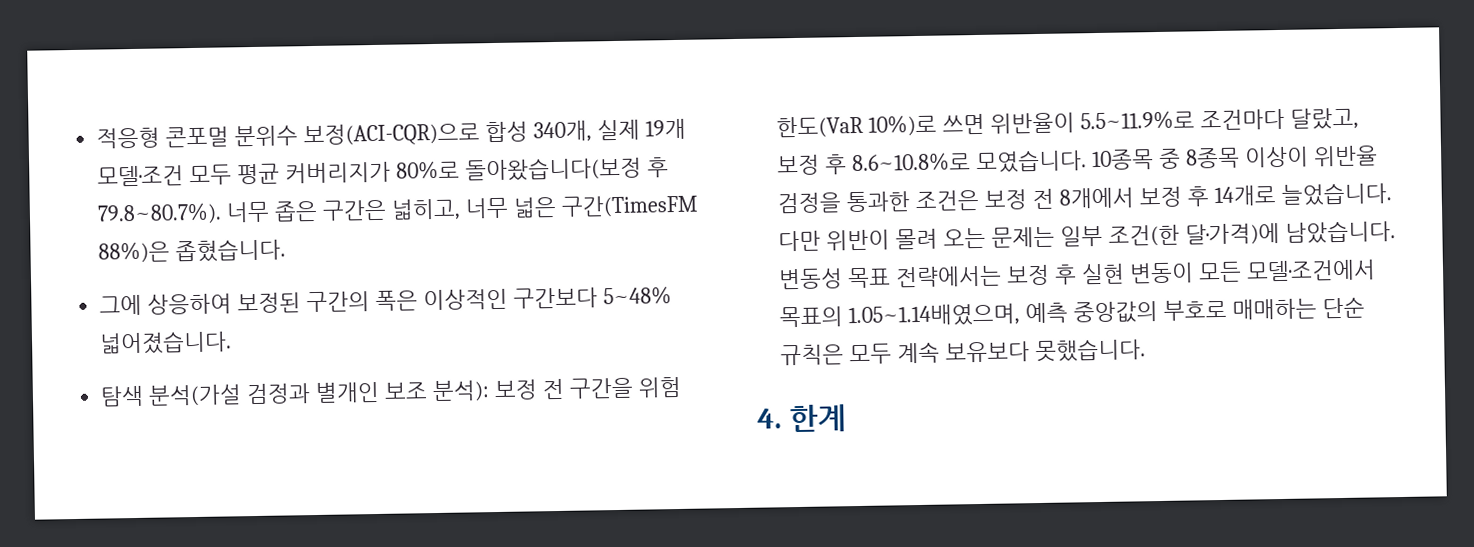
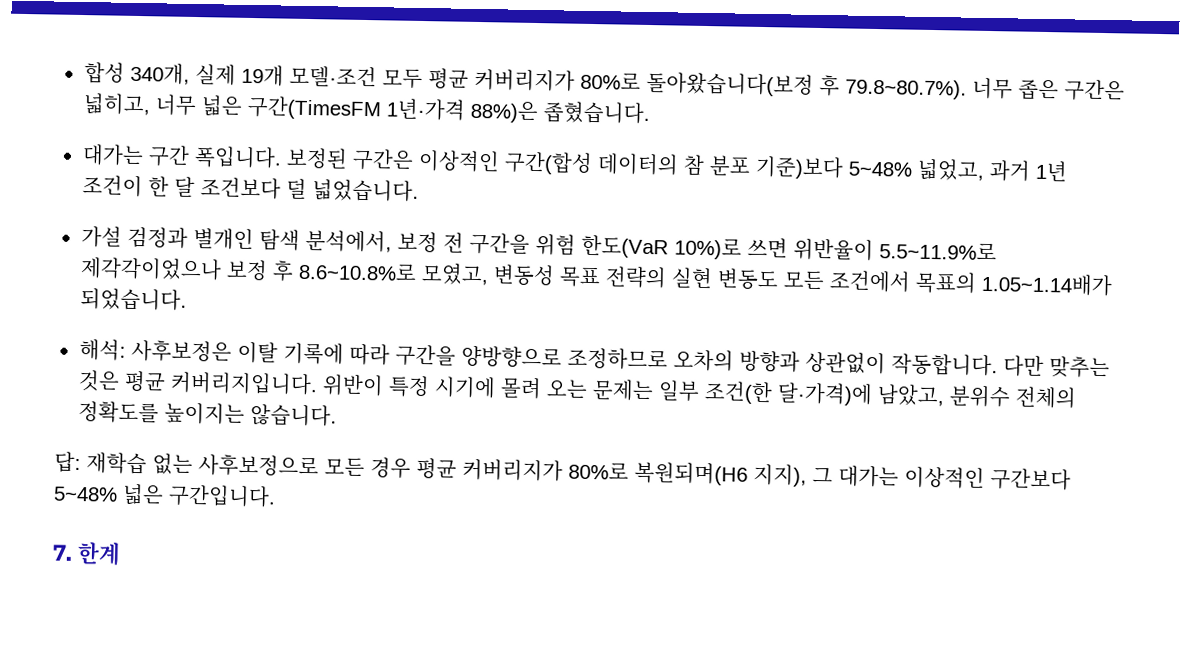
- 적응형 콘포멀 분위수 보정(ACI-CQR)으로 합성 340개, 실제 19개 모델·조건 모두 평균 커버리지가 80%로 돌아왔습니다(보정 후 79.8~80.7%). 너무 좁은 구간은 넓히고, 너무 넓은 구간(TimesFM 88%)은 좁혔습니다.
+ 합성 340개, 실제 19개 모델·조건 모두 평균 커버리지가 80%로 돌아왔습니다(보정 후 79.8~80.7%). 너무 좁은 구간은 넓히고, 너무 넓은 구간(TimesFM 1년·가격 88%)은 좁혔습니다.
- 그에 상응하여 보정된 구간의 폭은 이상적인 구간보다 5~48% 넓어졌습니다.
- 탐색 분석(가설 검정과 별개인 보조 분석): 보정 전 구간을 위험 한도(VaR 10%)로 쓰면 위반율이 5.5~11.9%로 조건마다 달랐고, 보정 후 8.6~10.8%로 모였습니다. 10종목 중 8종목 이상이 위반율 검정을 통과한 조건은 보정 전 8개에서 보정 후 14개로 늘었습니다. 다만 위반이 몰려 오는 문제는 일부 조건(한 달·가격)에 남았습니다. 변동성 목표 전략에서는 보정 후 실현 변동이 모든 모델·조건에서 목표의 1.05~1.14배였으며, 예측 중앙값의 부호로 매매하는 단순 규칙은 모두 계속 보유보다 못했습니다.
- 4. 한계
+ 대가는 구간 폭입니다. 보정된 구간은 이상적인 구간(합성 데이터의 참 분포 기준)보다 5~48% 넓었고, 과거 1년 조건이 한 달 조건보다 덜 넓었습니다.
+ 가설 검정과 별개인 탐색 분석에서, 보정 전 구간을 위험 한도(VaR 10%)로 쓰면 위반율이 5.5~11.9%로 제각각이었으나 보정 후 8.6~10.8%로 모였고, 변동성 목표 전략의 실현 변동도 모든 조건에서 목표의 1.05~1.14배가 되었습니다.
+ 해석: 사후보정은 이탈 기록에 따라 구간을 양방향으로 조정하므로 오차의 방향과 상관없이 작동합니다. 다만 맞추는 것은 평균 커버리지입니다. 위반이 특정 시기에 몰려 오는 문제는 일부 조건(한 달·가격)에 남았고, 분위수 전체의 정확도를 높이지는 않습니다.
+ 답: 재학습 없는 사후보정으로 모든 경우 평균 커버리지가 80%로 복원되며(H6 지지), 그 대가는 이상적인 구간보다 5~48% 넓은 구간입니다.
+ 7. 한계

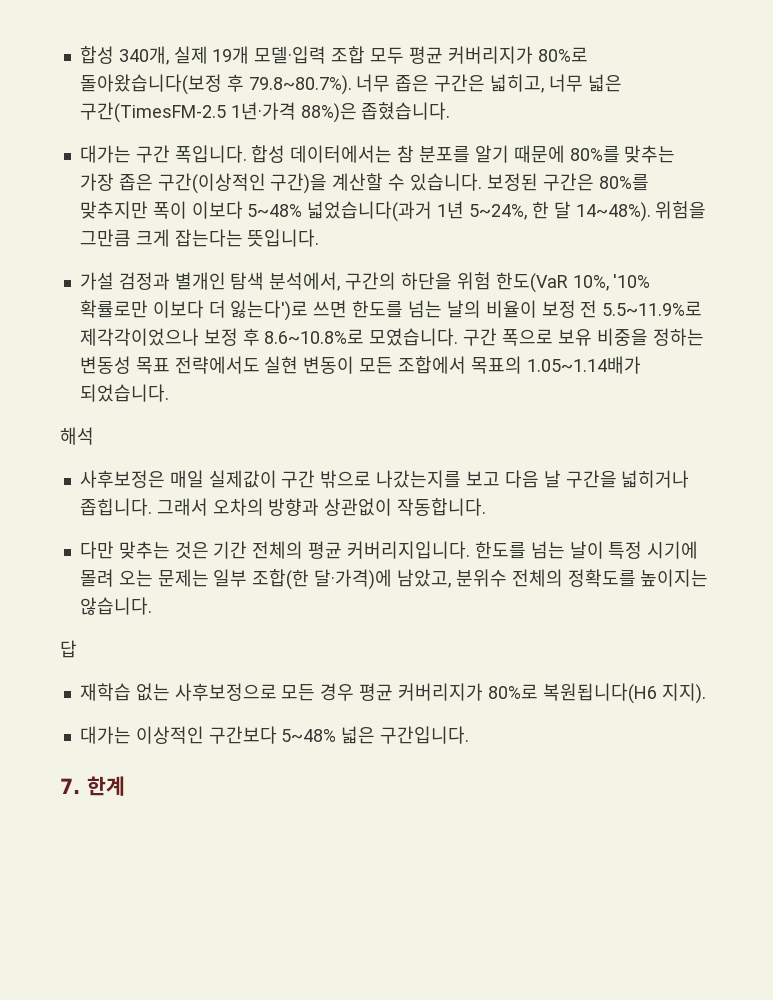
- 합성 340개, 실제 19개 모델·조건 모두 평균 커버리지가 80%로 돌아왔습니다(보정 후 79.8~80.7%). 너무 좁은 구간은 넓히고, 너무 넓은 구간(TimesFM 1년·가격 88%)은 좁혔습니다.
+ 합성 340개, 실제 19개 모델·입력 조합 모두 평균 커버리지가 80%로 돌아왔습니다(보정 후 79.8~80.7%). 너무 좁은 구간은 넓히고, 너무 넓은 구간(TimesFM-2.5 1년·가격 88%)은 좁혔습니다.
- 보정된 구간은 이상적인 구간(합성 데이터의 참 분포 기준)보다 5~48% 넓었고, 과거 1년 조건이 한 달 조건보다 덜 넓었습니다.
+ 합성 데이터에서는 참 분포를 알기 때문에 80%를 맞추는 가장 좁은 구간(이상적인 구간)을 계산할 수 있습니다. 보정된 구간은 80%를 맞추지만 폭이 이보다 5~48% 넓었습니다(과거 1년 5~24%, 한 달 14~48%). 위험을 그만큼 크게 잡는다는 뜻입니다.
- 가설 검정과 별개인 탐색 분석에서, 보정 전 구간을 위험 한도(VaR 10%)로 쓰면 위반율이 5.5~11.9%로 제각각이었으나 보정 후 8.6~10.8%로 모였고, 변동성 목표 전략의 실현 변동도 모든 조건에서 목표의 1.05~1.14배가 되었습니다.
- 해석: 사후보정은 이탈 기록에 따라 구간을 양방향으로 조정하므로 오차의 방향과 상관없이 작동합니다. 다만 맞추는 것은 평균 커버리지입니다. 위반이 특정 시기에 몰려 오는 문제는 일부 조건(한 달·가격)에 남았고, 분위수 전체의 정확도를 높이지는 않습니다.
+ 가설 검정과 별개인 탐색 분석에서, 구간의 하단을 위험 한도(VaR 10%, '10% 확률로만 이보다 더 잃는다')로 쓰면 한도를 넘는 날의 비율이 보정 전 5.5~11.9%로 제각각이었으나 보정 후 8.6~10.8%로 모였습니다. 구간 폭으로 보유 비중을 정하는 변동성 목표 전략에서도 실현 변동이 모든 조합에서 목표의 1.05~1.14배가 되었습니다.
+ 해석
+ 사후보정은 매일 실제값이 구간 밖으로 나갔는지를 보고 다음 날 구간을 넓히거나 좁힙니다. 그래서 오차의 방향과 상관없이 작동합니다.
+ 다만 맞추는 것은 기간 전체의 평균 커버리지입니다. 한도를 넘는 날이 특정 시기에 몰려 오는 문제는 일부 조합(한 달·가격)에 남았고, 분위수 전체의 정확도를 높이지는 않습니다.
- 답: 재학습 없는 사후보정으로 모든 경우 평균 커버리지가 80%로 복원되며(H6 지지), 그 대가는 이상적인 구간보다 5~48% 넓은 구간입니다.
+ 답
+ 재학습 없는 사후보정으로 모든 경우 평균 커버리지가 80%로 복원됩니다(H6 지지).
+ 대가는 이상적인 구간보다 5~48% 넓은 구간입니다.

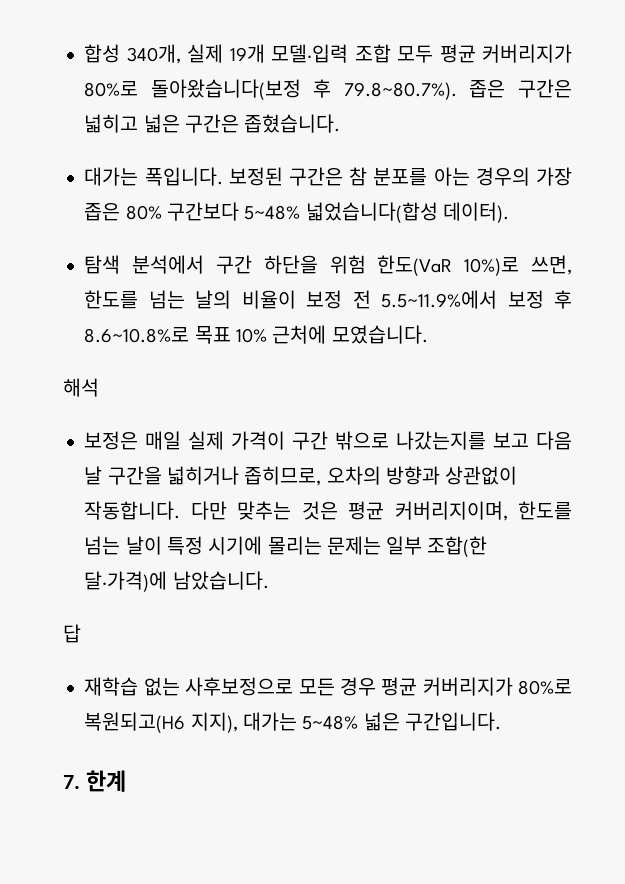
- 합성 340개, 실제 19개 모델·입력 조합 모두 평균 커버리지가 80%로 돌아왔습니다(보정 후 79.8~80.7%). 너무 좁은 구간은 넓히고, 너무 넓은 구간(TimesFM-2.5 1년·가격 88%)은 좁혔습니다.
- 대가는 구간 폭입니다. 합성 데이터에서는 참 분포를 알기 때문에 80%를 맞추는 가장 좁은 구간(이상적인 구간)을 계산할 수 있습니다. 보정된 구간은 80%를 맞추지만 폭이 이보다 5~48% 넓었습니다(과거 1년 5~24%, 한 달 14~48%). 위험을 그만큼 크게 잡는다는 뜻입니다.
- 가설 검정과 별개인 탐색 분석에서, 구간의 하단을 위험 한도(VaR 10%, '10% 확률로만 이보다 더 잃는다')로 쓰면 한도를 넘는 날의 비율이 보정 전 5.5~11.9%로 제각각이었으나 보정 후 8.6~10.8%로 모였습니다. 구간 폭으로 보유 비중을 정하는 변동성 목표 전략에서도 실현 변동이 모든 조합에서 목표의 1.05~1.14배가 되었습니다.
+ 합성 340개, 실제 19개 모델·입력 조합 모두 평균 커버리지가 80%로 돌아왔습니다(보정 후 79.8~80.7%). 좁은 구간은 넓히고 넓은 구간은 좁혔습니다.
+ 대가는 폭입니다. 보정된 구간은 참 분포를 아는 경우의 가장 좁은 80% 구간보다 5~48% 넓었습니다(합성 데이터).
+ 탐색 분석에서 구간 하단을 위험 한도(VaR 10%)로 쓰면, 한도를 넘는 날의 비율이 보정 전 5.5~11.9%에서 보정 후 8.6~10.8%로 목표 10% 근처에 모였습니다.
  해석
- 사후보정은 매일 실제값이 구간 밖으로 나갔는지를 보고 다음 날 구간을 넓히거나 좁힙니다. 그래서 오차의 방향과 상관없이 작동합니다.
- 다만 맞추는 것은 기간 전체의 평균 커버리지입니다. 한도를 넘는 날이 특정 시기에 몰려 오는 문제는 일부 조합(한 달·가격)에 남았고, 분위수 전체의 정확도를 높이지는 않습니다.
+ 보정은 매일 실제 가격이 구간 밖으로 나갔는지를 보고 다음 날 구간을 넓히거나 좁히므로, 오차의 방향과 상관없이 작동합니다. 다만 맞추는 것은 평균 커버리지이며, 한도를 넘는 날이 특정 시기에 몰리는 문제는 일부 조합(한 달·가격)에 남았습니다.
- 재학습 없는 사후보정으로 모든 경우 평균 커버리지가 80%로 복원됩니다(H6 지지).
- 대가는 이상적인 구간보다 5~48% 넓은 구간입니다.
+ 재학습 없는 사후보정으로 모든 경우 평균 커버리지가 80%로 복원되고(H6 지지), 대가는 5~48% 넓은 구간입니다.

